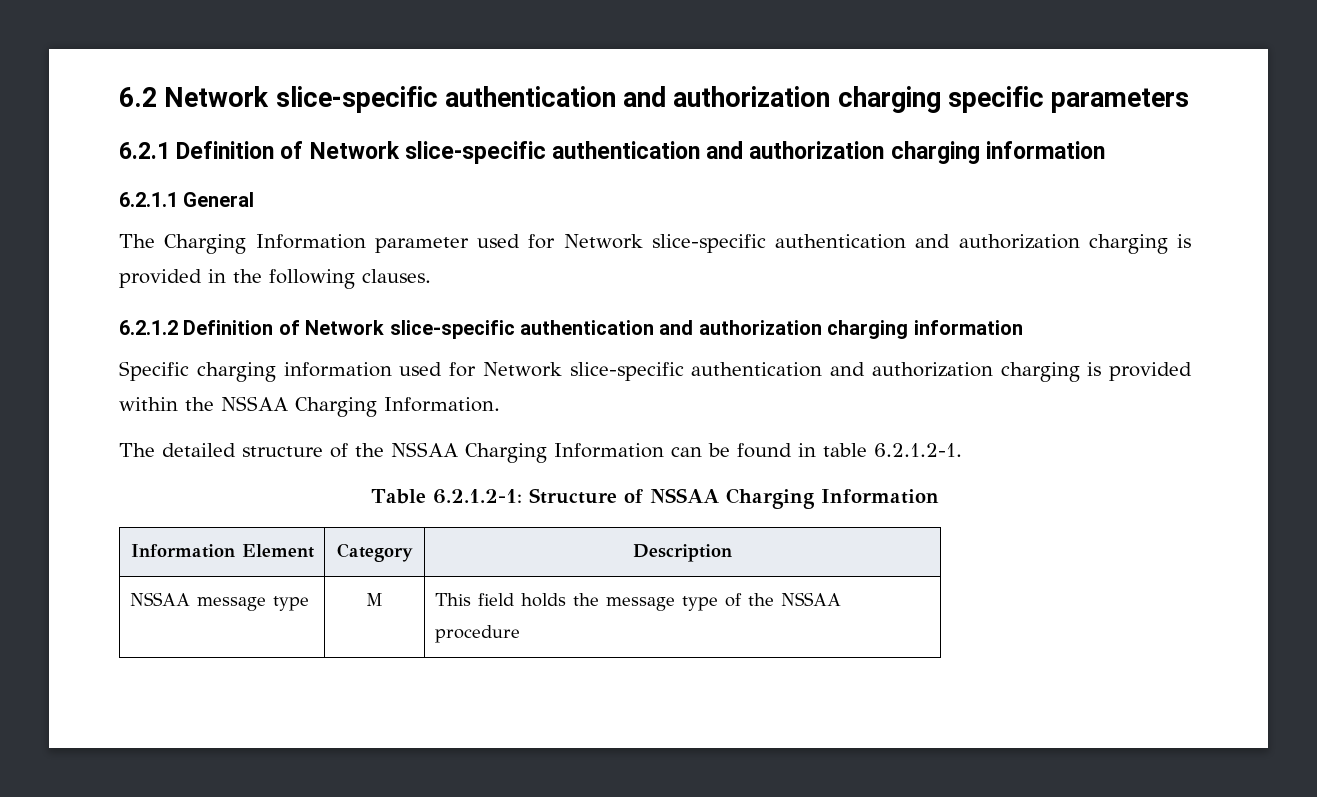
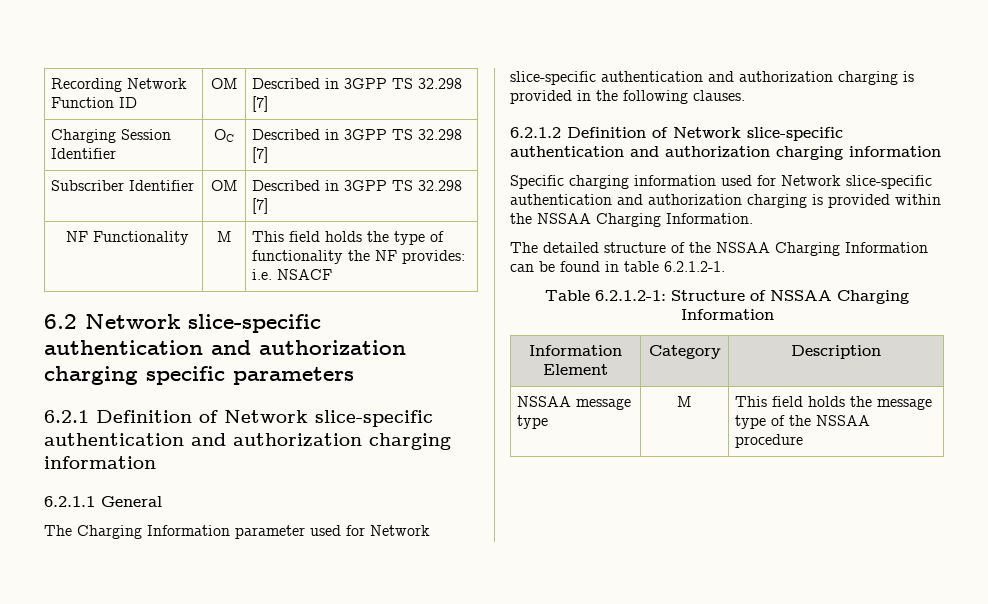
+ Recording Network Function ID | OM | Described in 3GPP TS 32.298 [7]
+ Charging Session Identifier | OC | Described in 3GPP TS 32.298 [7]
+ Subscriber Identifier | OM | Described in 3GPP TS 32.298 [7]
+ NF Functionality | M | This field holds the type of functionality the NF provides: i.e. NSACF

